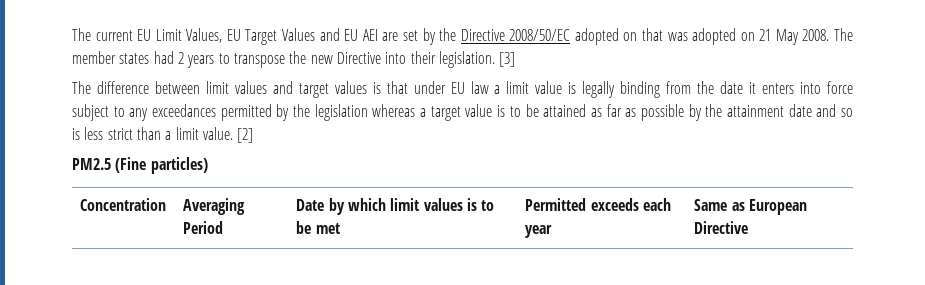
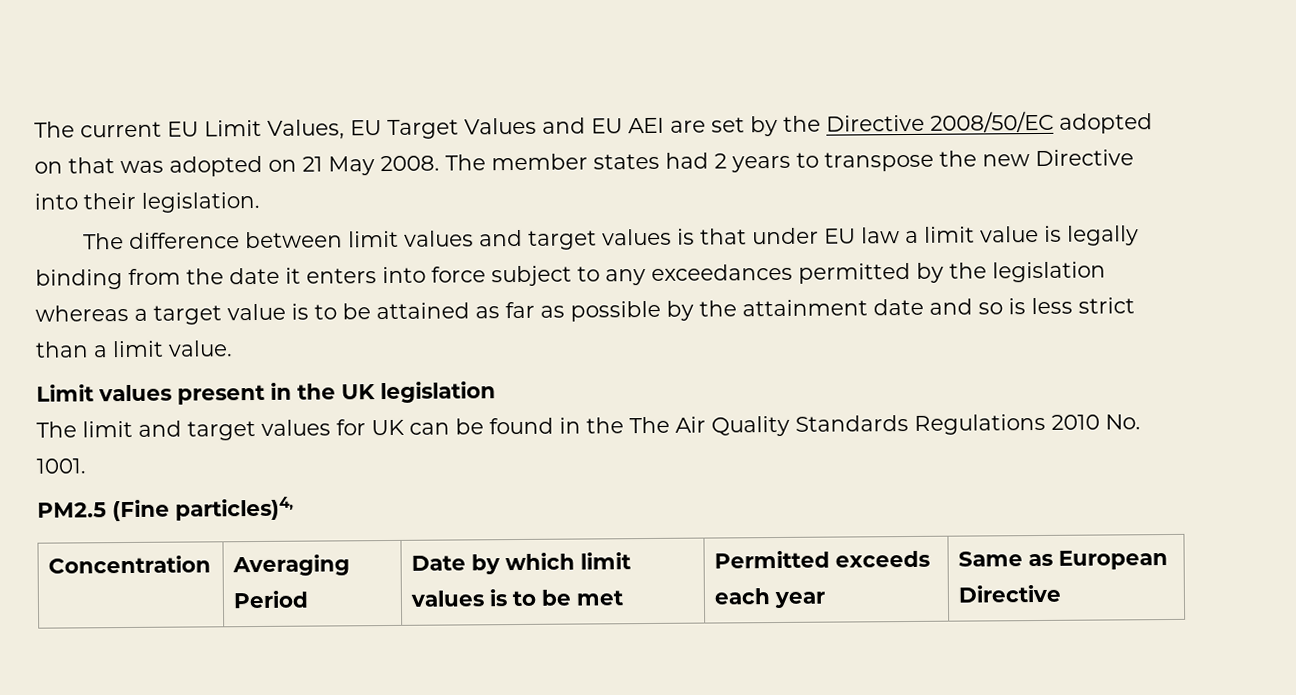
- [3]
- The difference between limit values and target values is that under EU law a limit value is legally binding from the date it enters into force subject to any exceedances permitted by the legislation whereas a target value is to be attained as far as possible by the attainment date and so is less strict than a limit value. [2]
+ The difference between limit values and target values is that under EU law a limit value is legally binding from the date it enters into force subject to any exceedances permitted by the legislation whereas a target value is to be attained as far as possible by the attainment date and so is less strict than a limit value.
+ Limit values present in the UK legislation
+ The limit and target values for UK can be found in the The Air Quality Standards Regulations 2010 No. 1001.
- PM2.5 (Fine particles)
+ PM2.5 (Fine particles)4,

